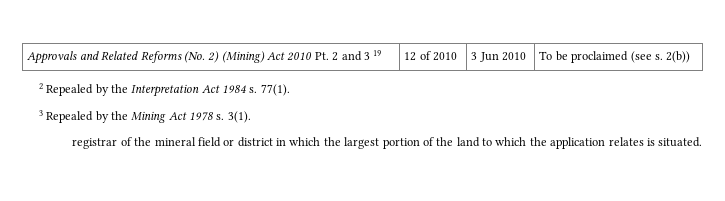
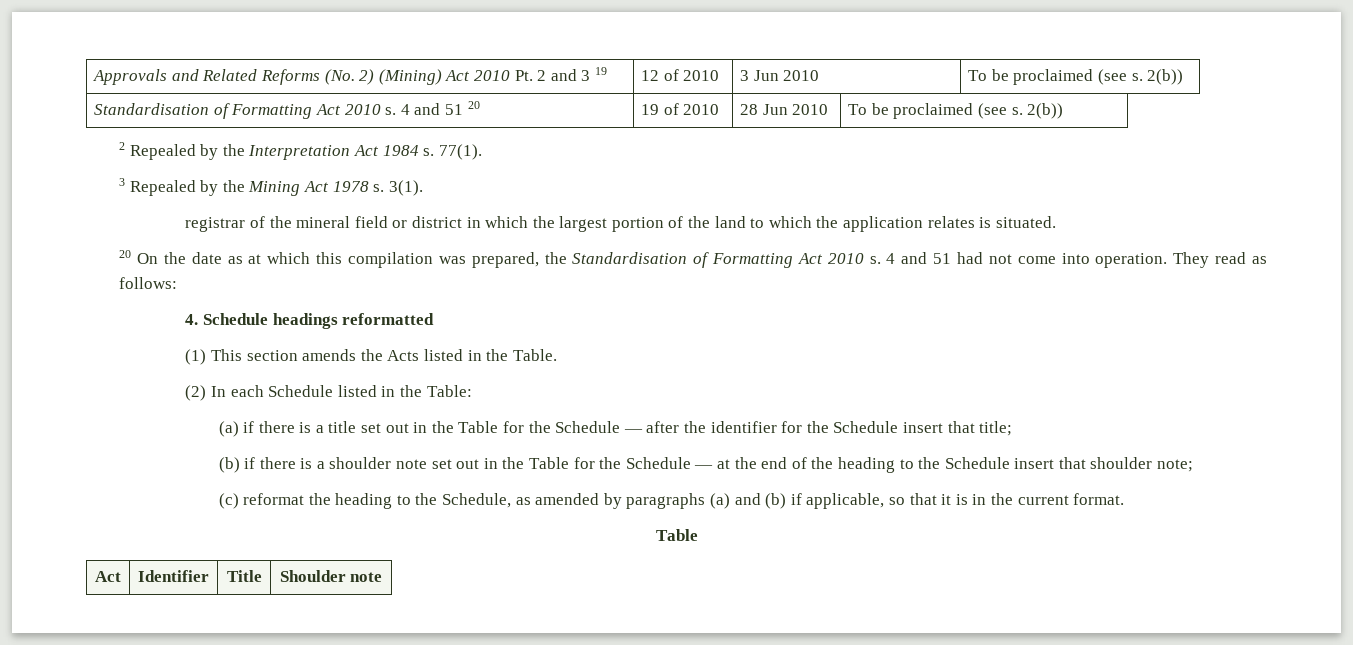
+ Standardisation of Formatting Act 2010 s. 4 and 51 20 | 19 of 2010 | 28 Jun 2010 | To be proclaimed (see s. 2(b))
+ 20 On the date as at which this compilation was prepared, the Standardisation of Formatting Act 2010 s. 4 and 51 had not come into operation. They read as follows:
+ 4. Schedule headings reformatted
+ (1) This section amends the Acts listed in the Table.
+ (2) In each Schedule listed in the Table:
+ (a) if there is a title set out in the Table for the Schedule — after the identifier for the Schedule insert that title;
+ (b) if there is a shoulder note set out in the Table for the Schedule — at the end of the heading to the Schedule insert that shoulder note;
+ (c) reformat the heading to the Schedule, as amended by paragraphs (a) and (b) if applicable, so that it is in the current format.
+ Table
+ Act | Identifier | Title | Shoulder note

